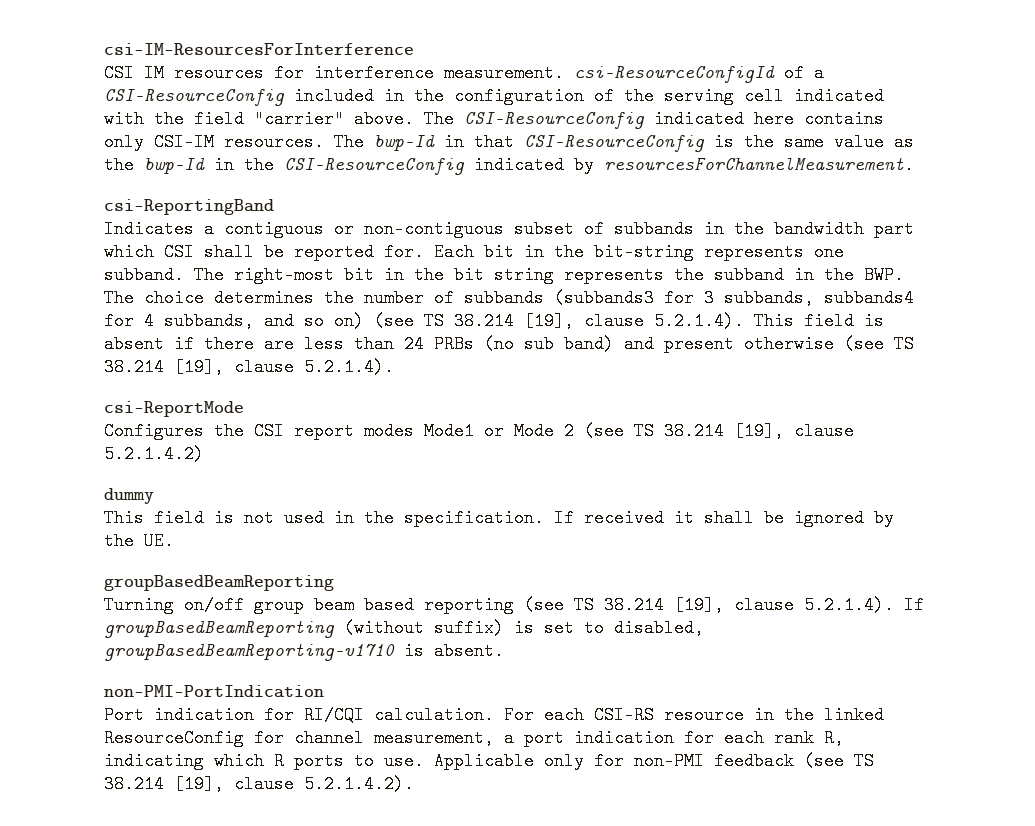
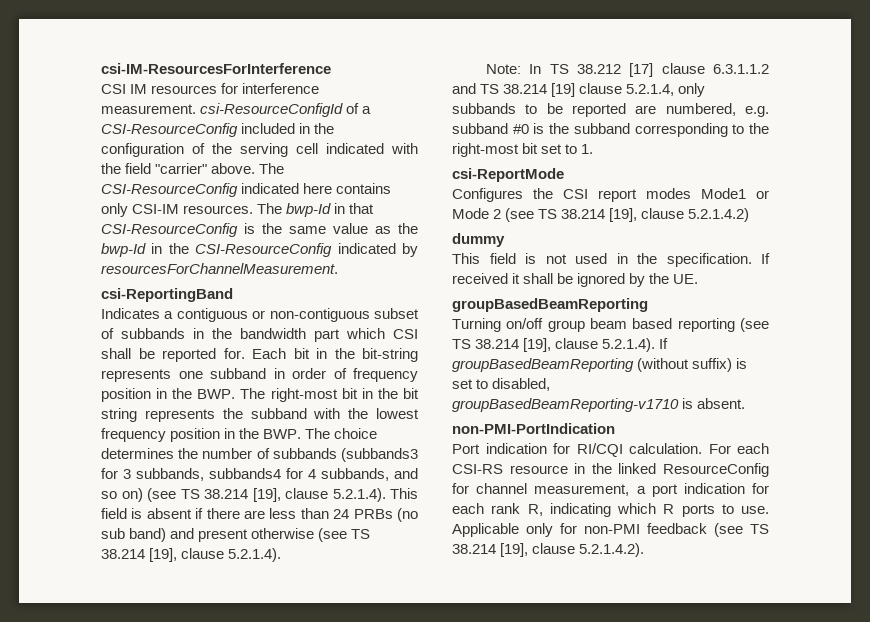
- Each bit in the bit-string represents one subband. The right-most bit in the bit string represents the subband in the BWP. The choice determines the number of subbands (subbands3 for 3 subbands, subbands4 for 4 subbands, and so on) (see TS 38.214 [19], clause 5.2.1.4). This field is absent if there are less than 24 PRBs (no sub band) and present otherwise (see TS 38.214 [19], clause 5.2.1.4).
+ Each bit in the bit-string represents one subband in order of frequency position in the BWP. The right-most bit in the bit string represents the subband with the lowest frequency position in the BWP. The choice determines the number of subbands (subbands3 for 3 subbands, subbands4 for 4 subbands, and so on) (see TS 38.214 [19], clause 5.2.1.4). This field is absent if there are less than 24 PRBs (no sub band) and present otherwise (see TS 38.214 [19], clause 5.2.1.4).
+ Note: In TS 38.212 [17] clause 6.3.1.1.2 and TS 38.214 [19] clause 5.2.1.4, only subbands to be reported are numbered, e.g. subband #0 is the subband corresponding to the right-most bit set to 1.

